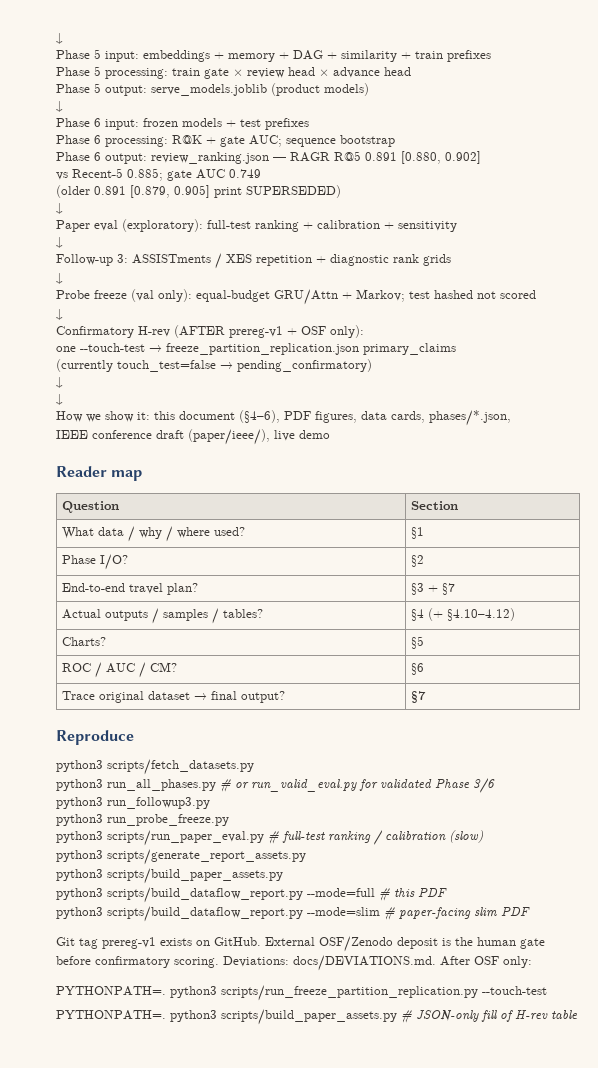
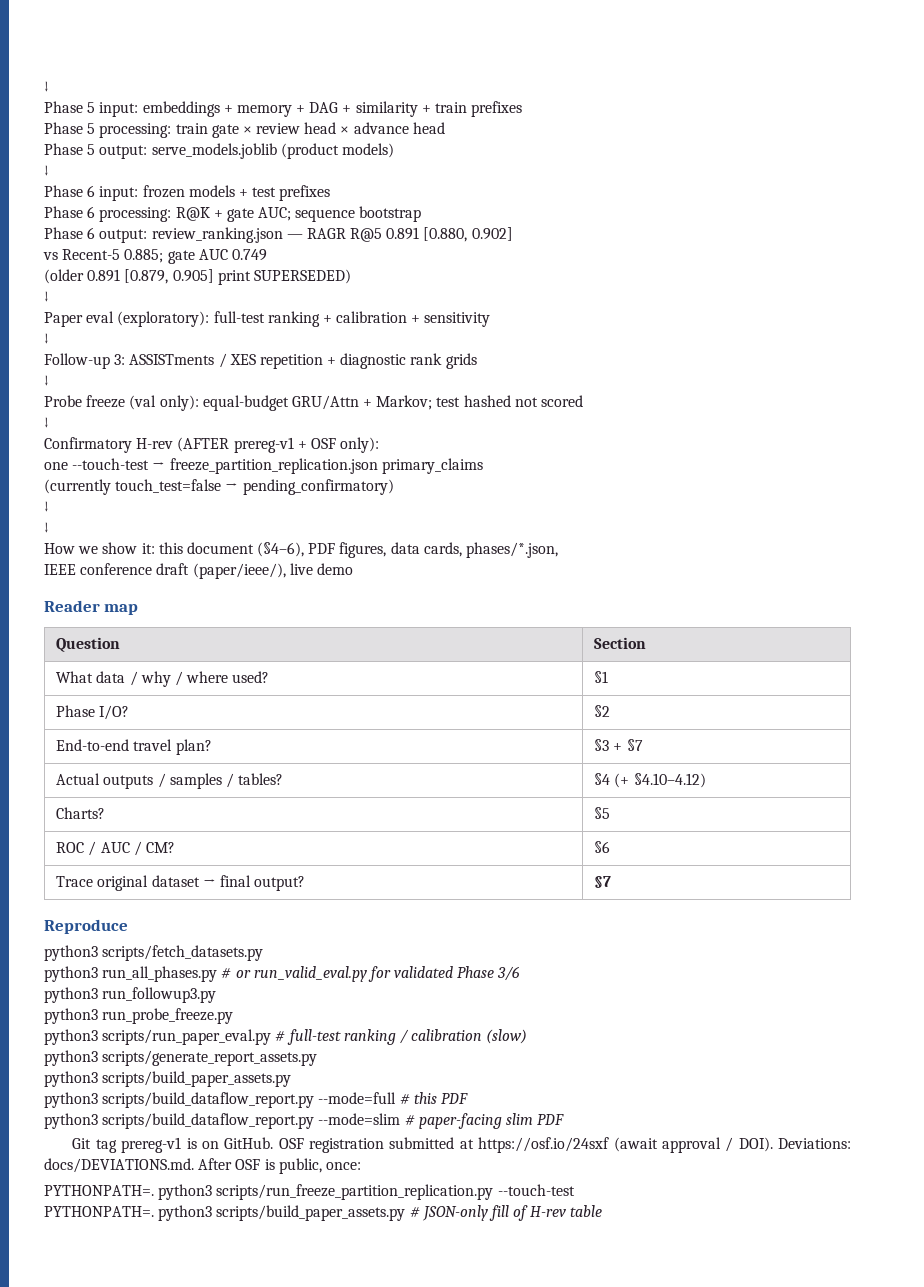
- Git tag prereg-v1 exists on GitHub.
+ Git tag prereg-v1 is on GitHub.
- External OSF/Zenodo deposit is the human gate before confirmatory scoring.
+ OSF registration submitted at https://osf.io/24sxf (await approval / DOI).
- Deviations: docs/DEVIATIONS.md. After OSF only:
+ Deviations: docs/DEVIATIONS.md. After OSF is public, once:

